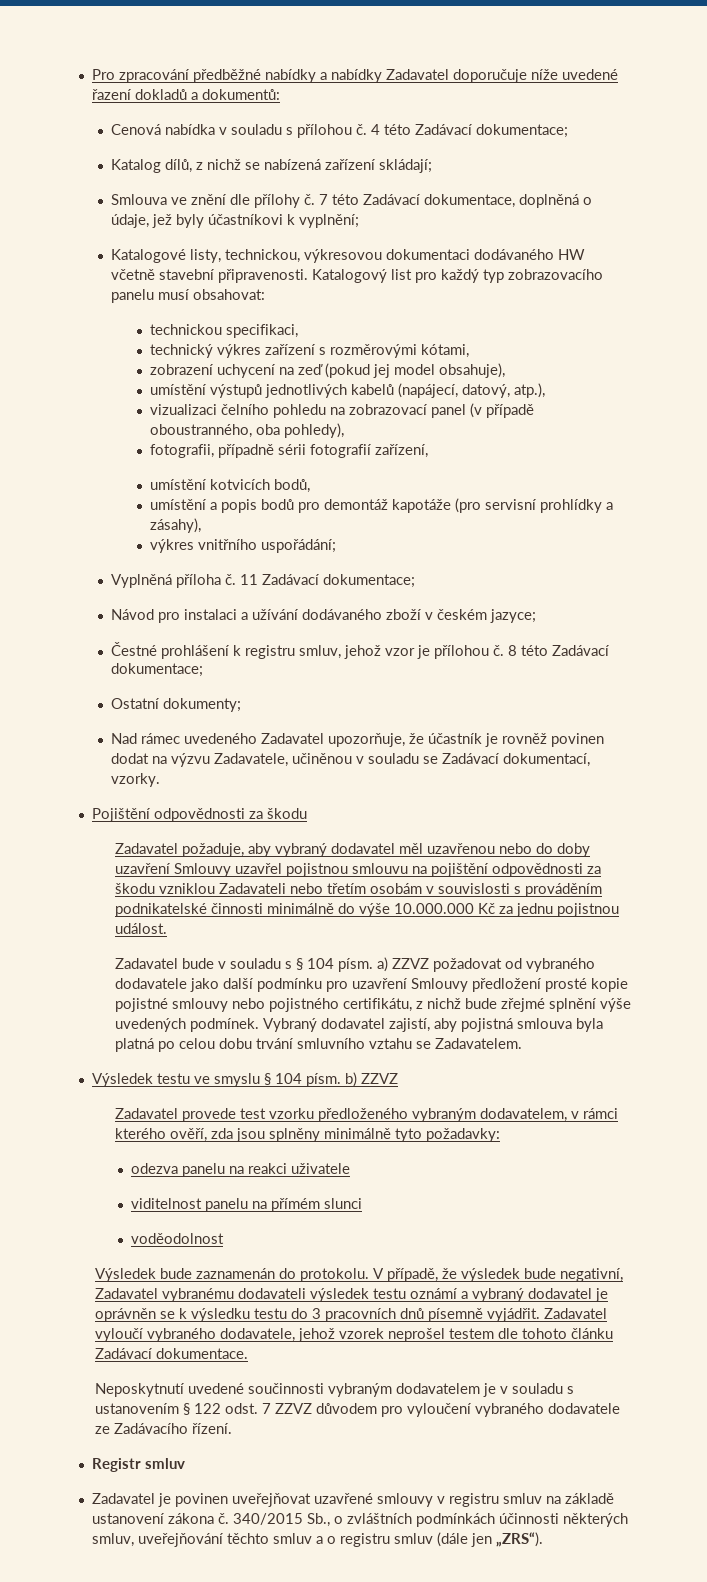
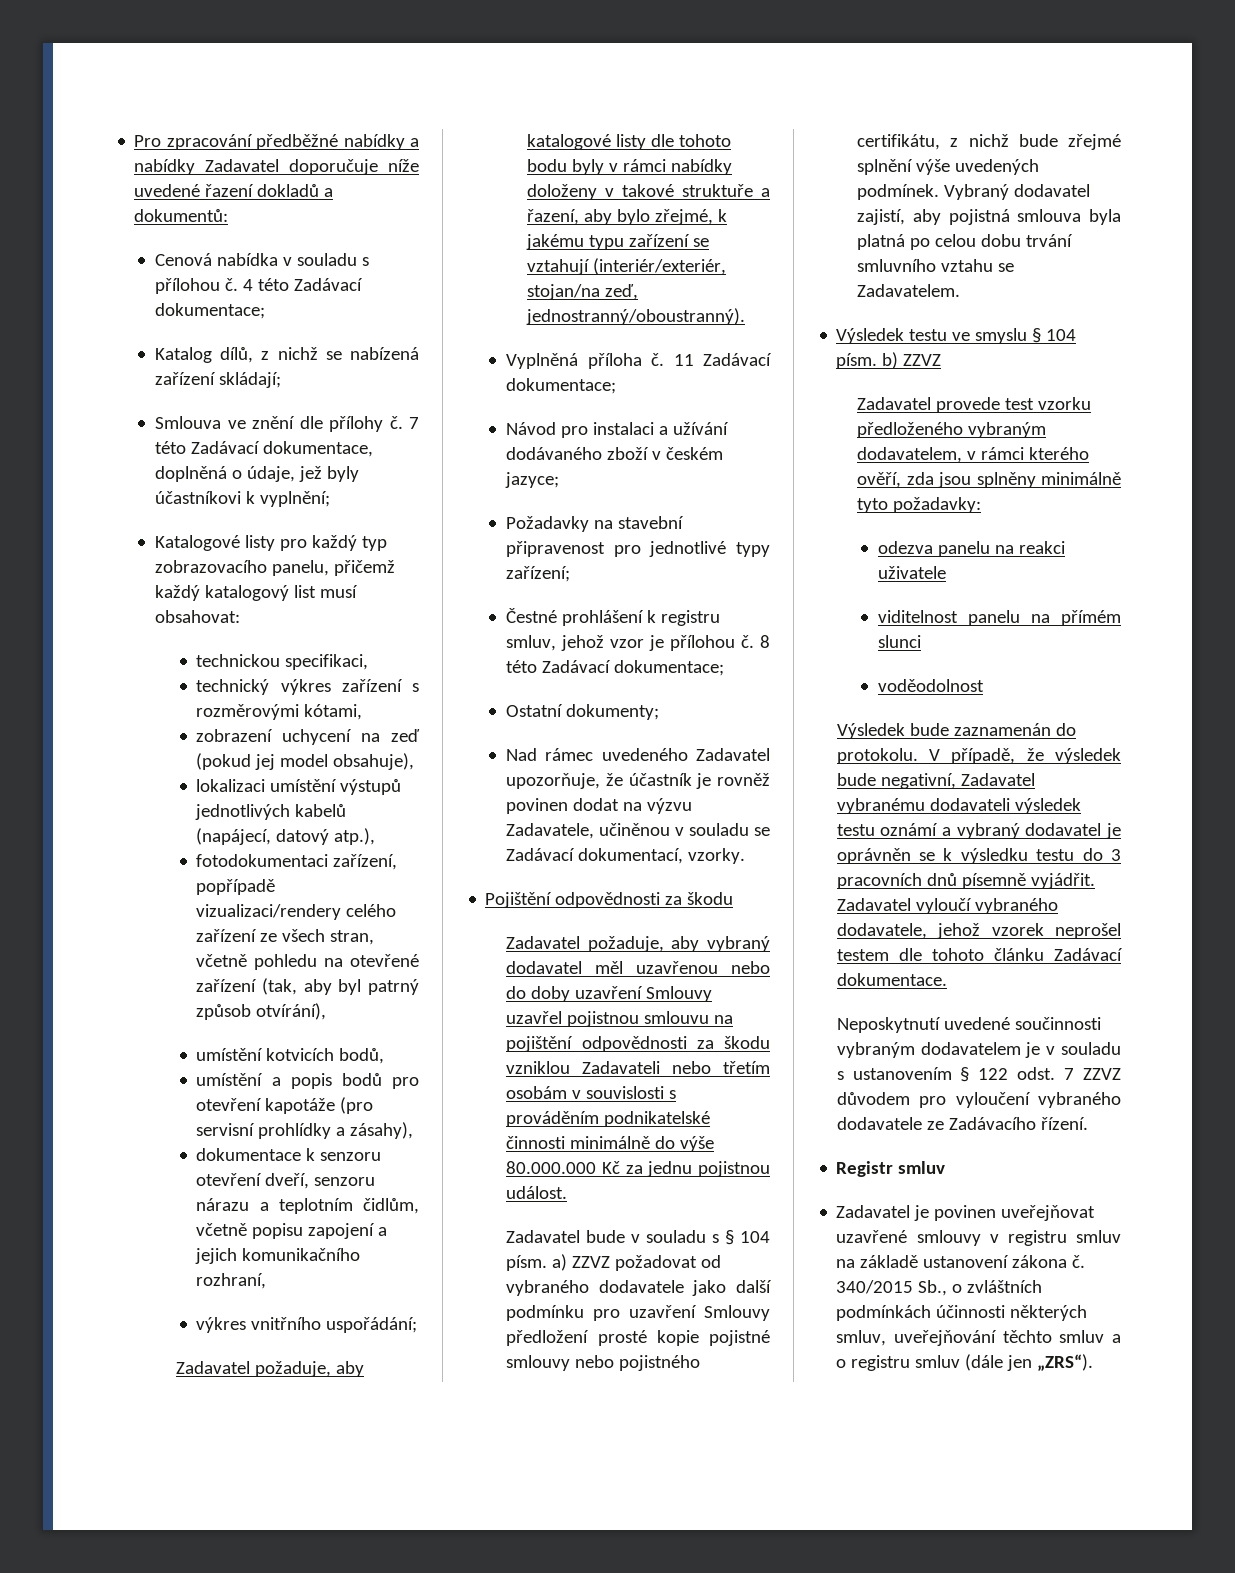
- Katalogové listy, technickou, výkresovou dokumentaci dodávaného HW včetně stavební připravenosti. Katalogový list pro každý typ zobrazovacího panelu musí obsahovat:
+ Katalogové listy pro každý typ zobrazovacího panelu, přičemž každý katalogový list musí obsahovat:
- umístění výstupů jednotlivých kabelů (napájecí, datový, atp.),
+ lokalizaci umístění výstupů jednotlivých kabelů (napájecí, datový atp.),
- vizualizaci čelního pohledu na zobrazovací panel (v případě oboustranného, oba pohledy),
- fotografii, případně sérii fotografií zařízení,
+ fotodokumentaci zařízení, popřípadě vizualizaci/rendery celého zařízení ze všech stran, včetně pohledu na otevřené zařízení (tak, aby byl patrný způsob otvírání),
- umístění a popis bodů pro demontáž kapotáže (pro servisní prohlídky a zásahy),
+ umístění a popis bodů pro otevření kapotáže (pro servisní prohlídky a zásahy),
+ dokumentace k senzoru otevření dveří, senzoru nárazu a teplotním čidlům, včetně popisu zapojení a jejich komunikačního rozhraní,
  výkres vnitřního uspořádání;
+ Zadavatel požaduje, aby katalogové listy dle tohoto bodu byly v rámci nabídky doloženy v takové struktuře a řazení, aby bylo zřejmé, k jakému typu zařízení se vztahují (interiér/exteriér, stojan/na zeď, jednostranný/oboustranný).
+ Požadavky na stavební připravenost pro jednotlivé typy zařízení;
- Zadavatel požaduje, aby vybraný dodavatel měl uzavřenou nebo do doby uzavření Smlouvy uzavřel pojistnou smlouvu na pojištění odpovědnosti za škodu vzniklou Zadavateli nebo třetím osobám v souvislosti s prováděním podnikatelské činnosti minimálně do výše 10.000.000 Kč za jednu pojistnou událost.
+ Zadavatel požaduje, aby vybraný dodavatel měl uzavřenou nebo do doby uzavření Smlouvy uzavřel pojistnou smlouvu na pojištění odpovědnosti za škodu vzniklou Zadavateli nebo třetím osobám v souvislosti s prováděním podnikatelské činnosti minimálně do výše 80.000.000 Kč za jednu pojistnou událost.

